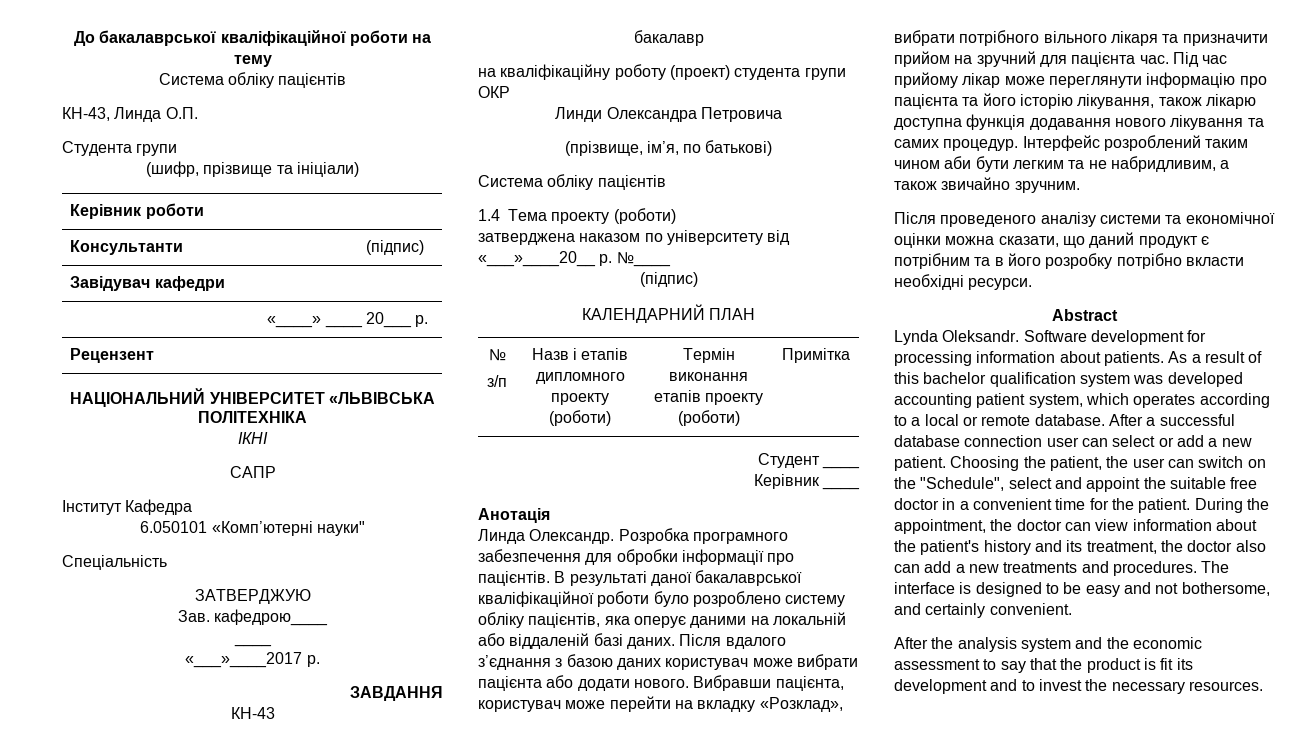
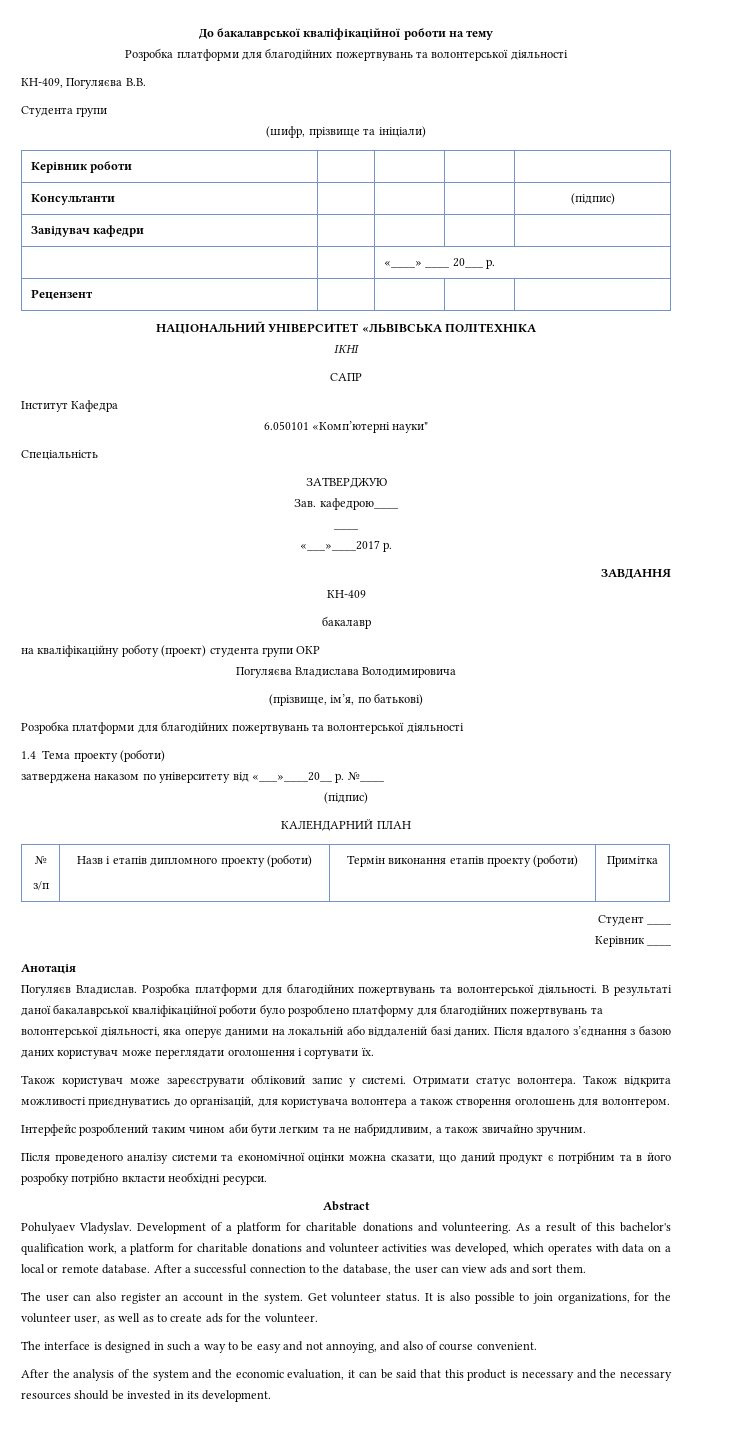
  До бакалаврської кваліфікаційної роботи на тему
- Система обліку пацієнтів
- КН-43, Линда О.П.
+ Розробка платформи для благодійних пожертвувань та волонтерської діяльності
+ КН-409, Погуляєва В.В.
- КН-43
+ КН-409
- Линди Олександра Петровича
+ Погуляєва Владислава Володимировича
  (прізвище, ім’я, по батькові)
- Система обліку пацієнтів
+ Розробка платформи для благодійних пожертвувань та волонтерської діяльності
- Линда Олександр. Розробка програмного забезпечення для обробки інформації про пацієнтів.
+ Погуляєв Владислав. Розробка платформи для благодійних пожертвувань та волонтерської діяльності.
- В результаті даної бакалаврської кваліфікаційної роботи було розроблено систему обліку пацієнтів, яка оперує даними на локальній або віддаленій базі даних.
+ В результаті даної бакалаврської кваліфікаційної роботи було розроблено платформу для благодійних пожертвувань та волонтерської діяльності, яка оперує даними на локальній або віддаленій базі даних.
- Після вдалого з’єднання з базою даних користувач може вибрати пацієнта або додати нового. Вибравши пацієнта, користувач може перейти на вкладку «Розклад», вибрати потрібного вільного лікаря та призначити прийом на зручний для пацієнта час. Під час прийому лікар може переглянути інформацію про пацієнта та його історію лікування, також лікарю доступна функція додавання нового лікування та самих процедур. Інтерфейс розроблений таким чином аби бути легким та не набридливим, а також звичайно зручним.
+ Після вдалого з’єднання з базою даних користувач може переглядати оголошення і сортувати їх.
+ Також користувач може зареєструвати обліковий запис у системі. Отримати статус волонтера. Також відкрита можливості приєднуватись до організацій, для користувача волонтера а також створення оголошень для волонтером.
+ Інтерфейс розроблений таким чином аби бути легким та не набридливим, а також звичайно зручним.
- Lynda Oleksandr. Software development for processing information about patients.
+ Pohulyaev Vladyslav. Development of a platform for charitable donations and volunteering.
- As a result of this bachelor qualification system was developed accounting patient system, which operates according to a local or remote database.
+ As a result of this bachelor's qualification work, a platform for charitable donations and volunteer activities was developed, which operates with data on a local or remote database.
- After a successful database connection user can select or add a new patient. Choosing the patient, the user can switch on the "Schedule", select and appoint the suitable free doctor in a convenient time for the patient. During the appointment, the doctor can view information about the patient's history and its treatment, the doctor also can add a new treatments and procedures. The interface is designed to be easy and not bothersome, and certainly convenient.
+ After a successful connection to the database, the user can view ads and sort them.
+ The user can also register an account in the system. Get volunteer status. It is also possible to join organizations, for the volunteer user, as well as to create ads for the volunteer.
+ The interface is designed in such a way to be easy and not annoying, and also of course convenient.
- After the analysis system and the economic assessment to say that the product is fit its development and to invest the necessary resources.
+ After the analysis of the system and the economic evaluation, it can be said that this product is necessary and the necessary resources should be invested in its development.

